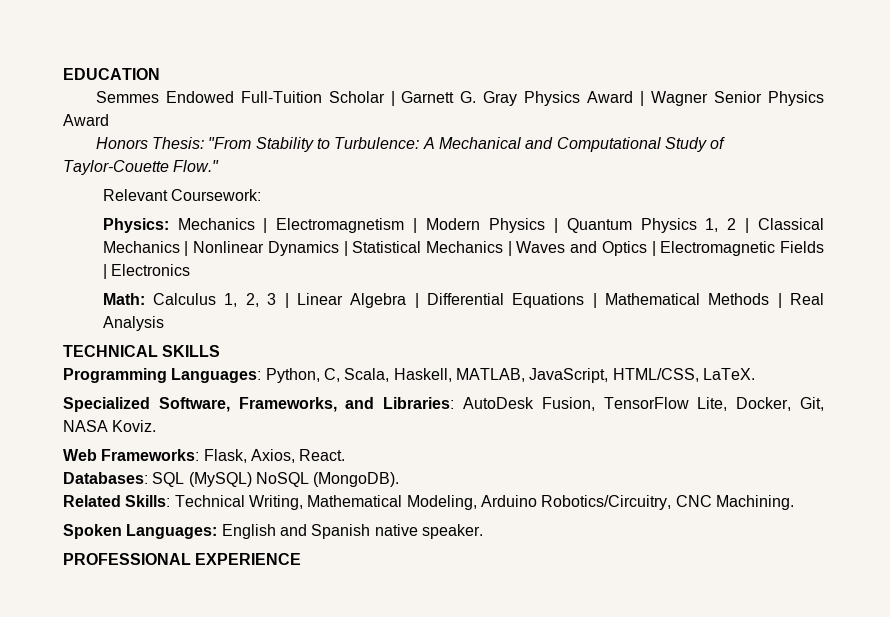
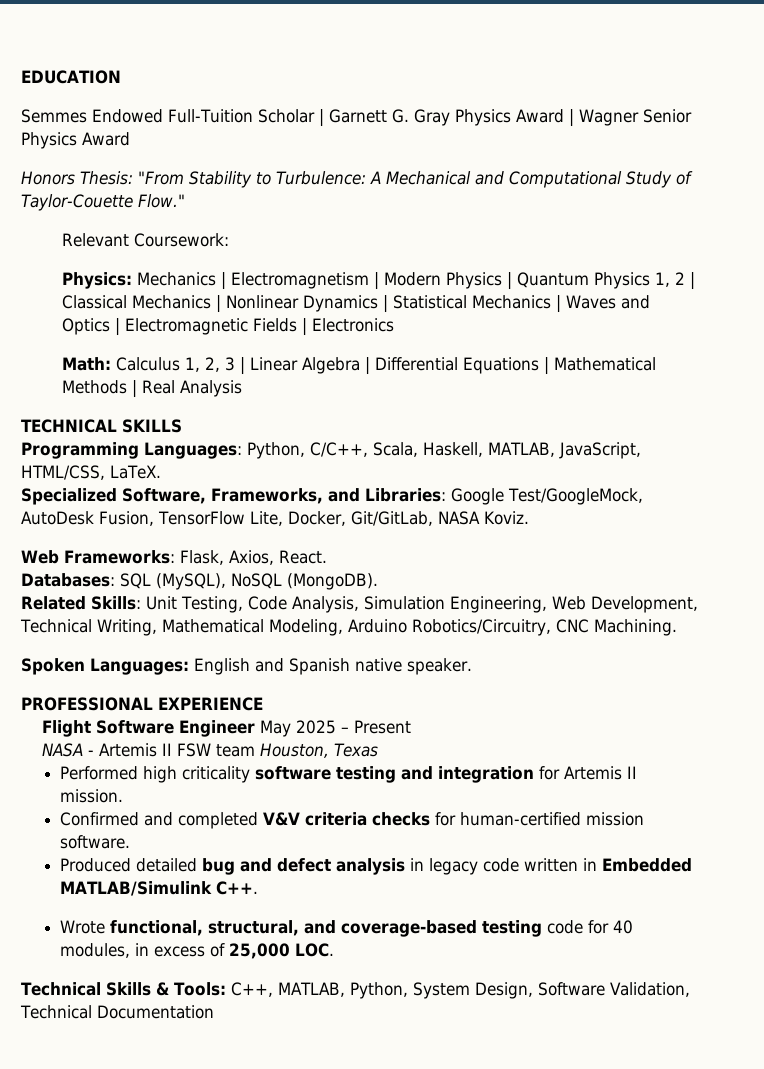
- Programming Languages: Python, C, Scala, Haskell, MATLAB, JavaScript, HTML/CSS, LaTeX.
+ Programming Languages: Python, C/C++, Scala, Haskell, MATLAB, JavaScript, HTML/CSS, LaTeX.
- Specialized Software, Frameworks, and Libraries: AutoDesk Fusion, TensorFlow Lite, Docker, Git, NASA Koviz.
+ Specialized Software, Frameworks, and Libraries: Google Test/GoogleMock, AutoDesk Fusion, TensorFlow Lite, Docker, Git/GitLab, NASA Koviz.
- Databases: SQL (MySQL) NoSQL (MongoDB).
+ Databases: SQL (MySQL), NoSQL (MongoDB).
- Related Skills: Technical Writing, Mathematical Modeling, Arduino Robotics/Circuitry, CNC Machining.
+ Related Skills: Unit Testing, Code Analysis, Simulation Engineering, Web Development, Technical Writing, Mathematical Modeling, Arduino Robotics/Circuitry, CNC Machining.
+ Flight Software Engineer May 2025 – Present
+ NASA - Artemis II FSW team Houston, Texas
+ Performed high criticality software testing and integration for Artemis II mission.
+ Confirmed and completed V&V criteria checks for human-certified mission software.
+ Produced detailed bug and defect analysis in legacy code written in Embedded MATLAB/Simulink C++.
+ Wrote functional, structural, and coverage-based testing code for 40 modules, in excess of 25,000 LOC.
+ Technical Skills & Tools: C++, MATLAB, Python, System Design, Software Validation, Technical Documentation

